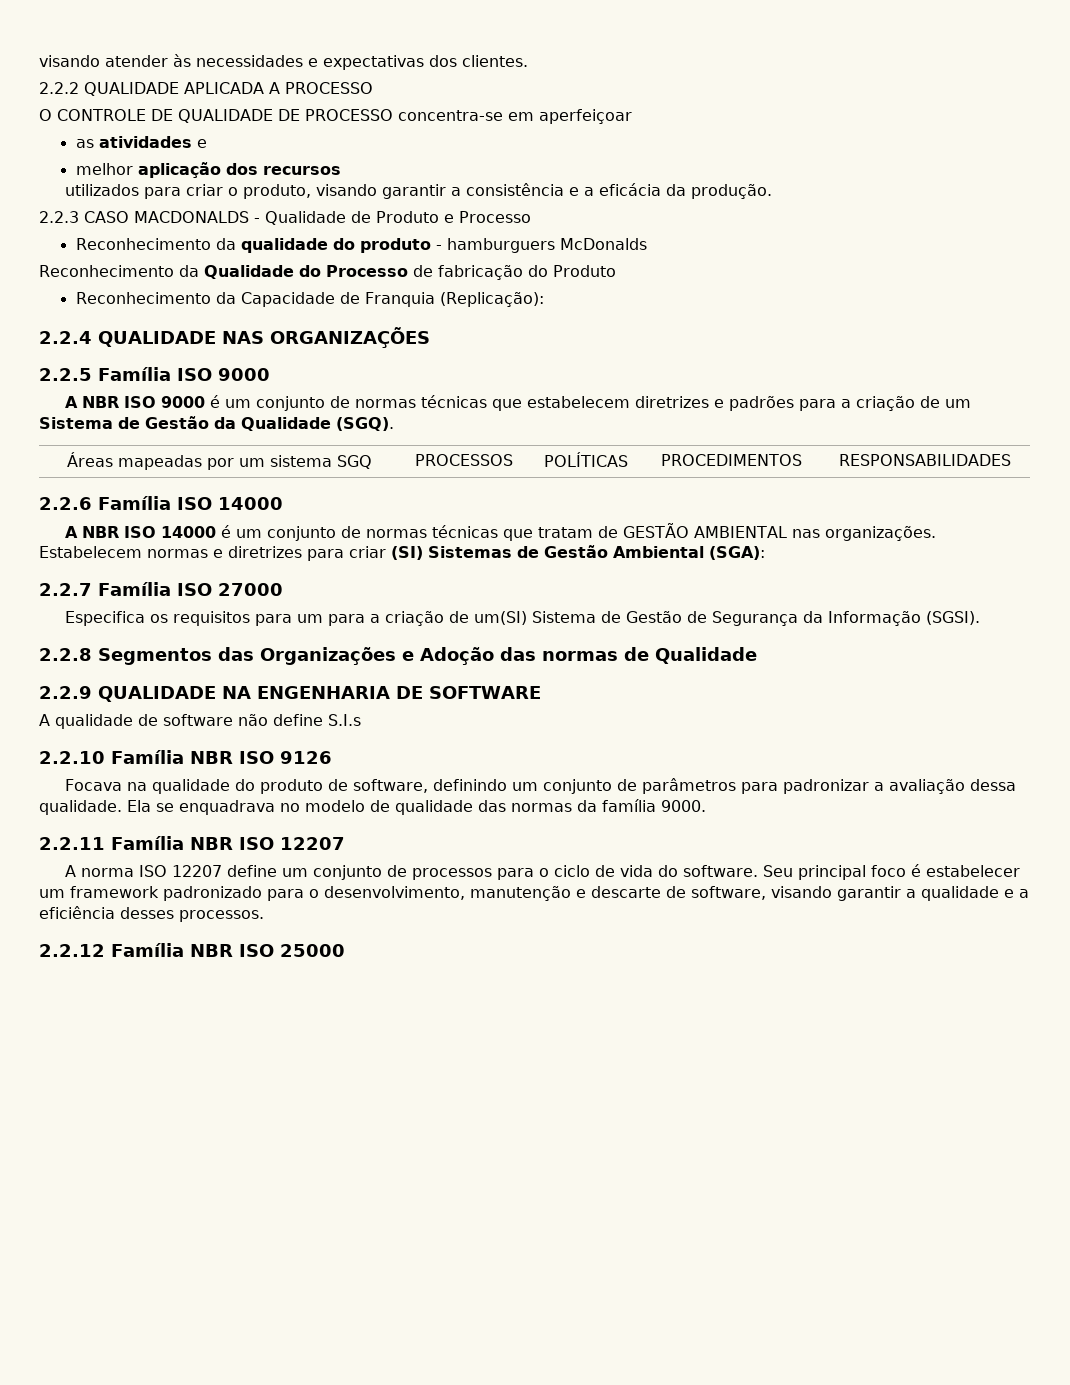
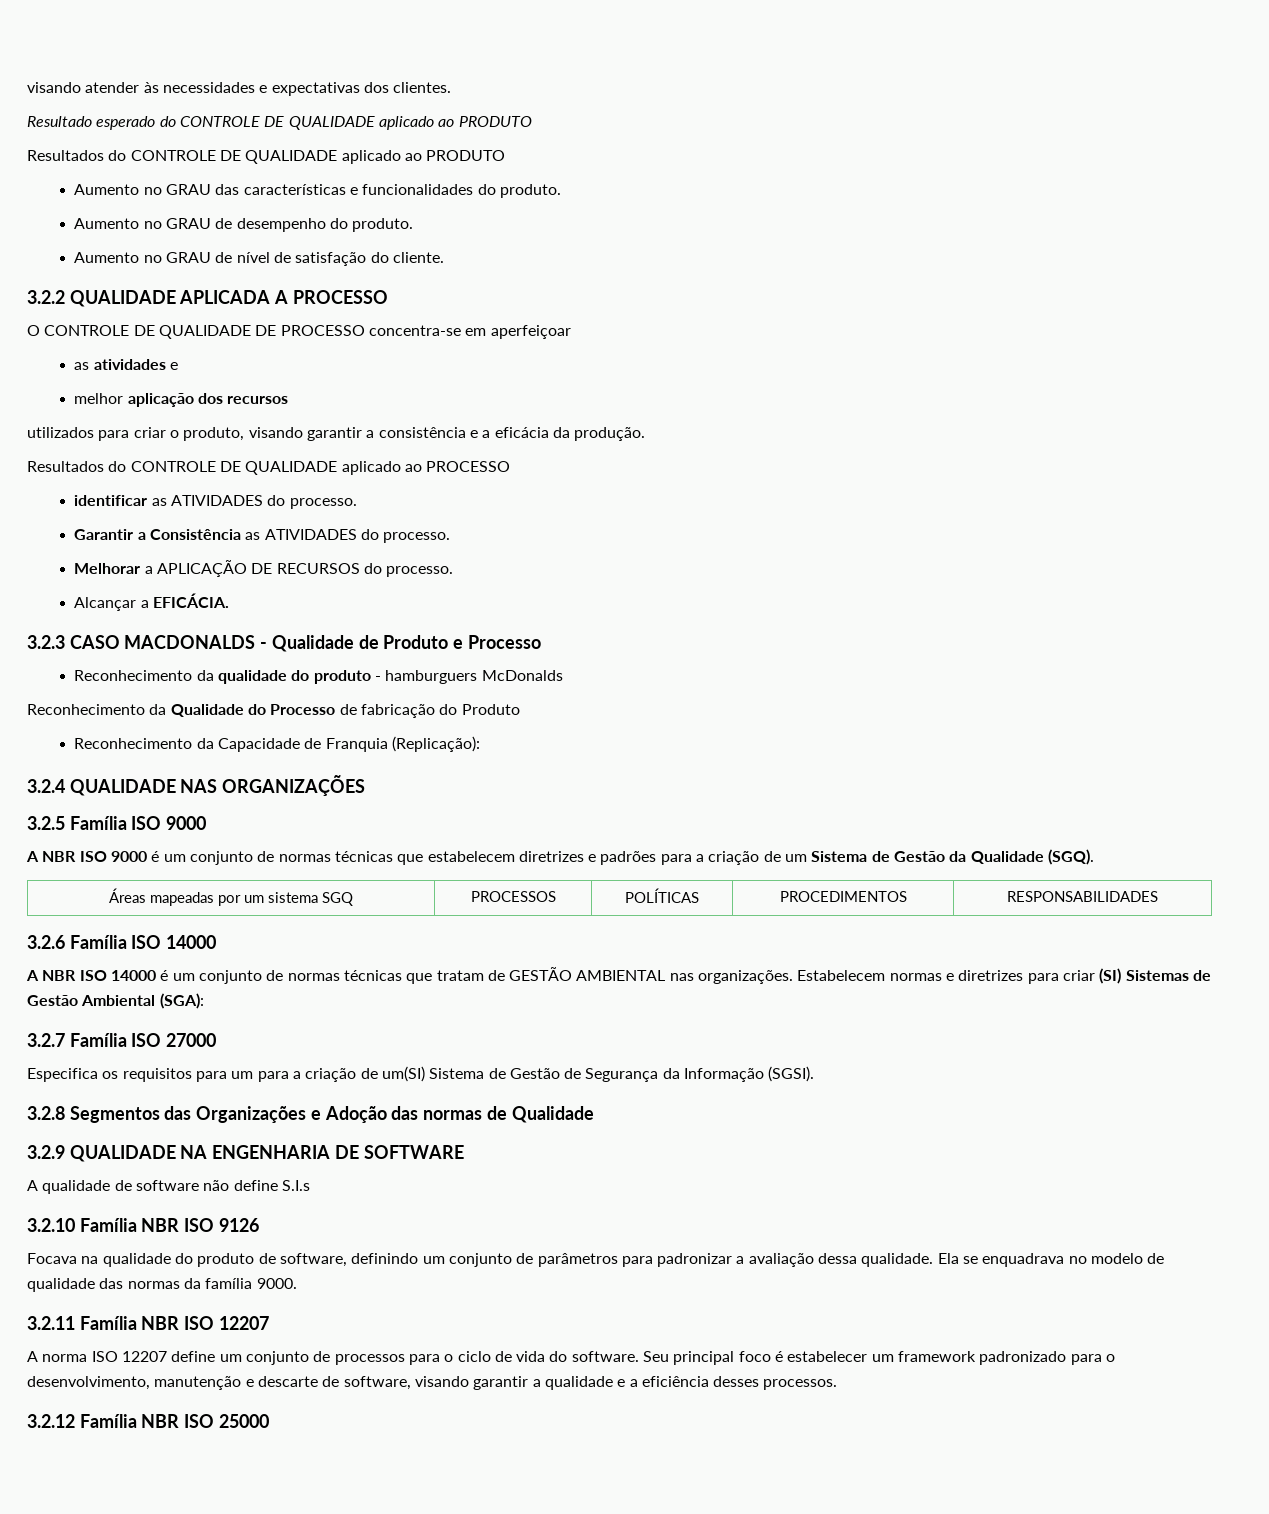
- 2.2.2 QUALIDADE APLICADA A PROCESSO
+ Resultado esperado do CONTROLE DE QUALIDADE aplicado ao PRODUTO
+ Resultados do CONTROLE DE QUALIDADE aplicado ao PRODUTO
+ Aumento no GRAU das características e funcionalidades do produto.
+ Aumento no GRAU de desempenho do produto.
+ Aumento no GRAU de nível de satisfação do cliente.
+ 3.2.2 QUALIDADE APLICADA A PROCESSO
- 2.2.3 CASO MACDONALDS - Qualidade de Produto e Processo
+ Resultados do CONTROLE DE QUALIDADE aplicado ao PROCESSO
+ identificar as ATIVIDADES do processo.
+ Garantir a Consistência as ATIVIDADES do processo.
+ Melhorar a APLICAÇÃO DE RECURSOS do processo.
+ Alcançar a EFICÁCIA.
+ 3.2.3 CASO MACDONALDS - Qualidade de Produto e Processo
- 2.2.4 QUALIDADE NAS ORGANIZAÇÕES
+ 3.2.4 QUALIDADE NAS ORGANIZAÇÕES
- 2.2.5 Família ISO 9000
+ 3.2.5 Família ISO 9000
- 2.2.6 Família ISO 14000
+ 3.2.6 Família ISO 14000
- 2.2.7 Família ISO 27000
+ 3.2.7 Família ISO 27000
- 2.2.8 Segmentos das Organizações e Adoção das normas de Qualidade
+ 3.2.8 Segmentos das Organizações e Adoção das normas de Qualidade
- 2.2.9 QUALIDADE NA ENGENHARIA DE SOFTWARE
+ 3.2.9 QUALIDADE NA ENGENHARIA DE SOFTWARE
- 2.2.10 Família NBR ISO 9126
+ 3.2.10 Família NBR ISO 9126
- 2.2.11 Família NBR ISO 12207
+ 3.2.11 Família NBR ISO 12207
- 2.2.12 Família NBR ISO 25000
+ 3.2.12 Família NBR ISO 25000

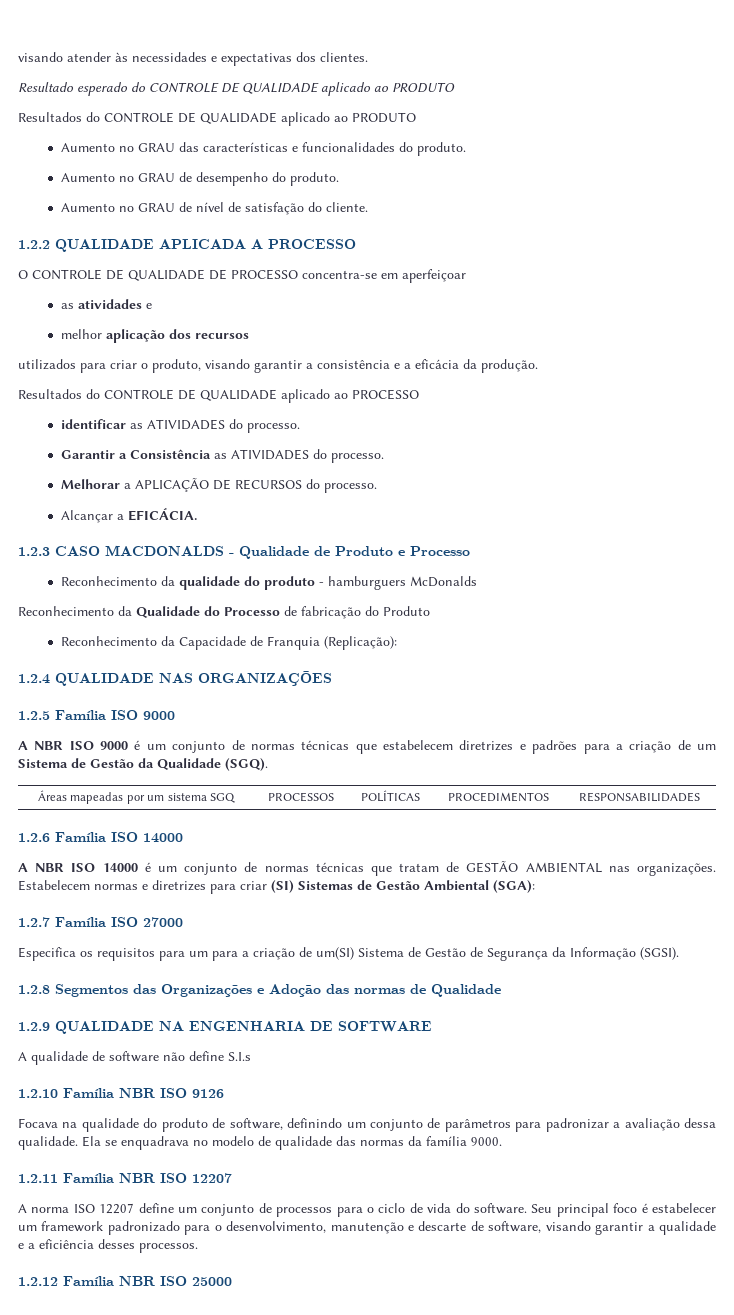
- 3.2.2 QUALIDADE APLICADA A PROCESSO
+ 1.2.2 QUALIDADE APLICADA A PROCESSO
- 3.2.3 CASO MACDONALDS - Qualidade de Produto e Processo
+ 1.2.3 CASO MACDONALDS - Qualidade de Produto e Processo
- 3.2.4 QUALIDADE NAS ORGANIZAÇÕES
+ 1.2.4 QUALIDADE NAS ORGANIZAÇÕES
- 3.2.5 Família ISO 9000
+ 1.2.5 Família ISO 9000
- 3.2.6 Família ISO 14000
+ 1.2.6 Família ISO 14000
- 3.2.7 Família ISO 27000
+ 1.2.7 Família ISO 27000
- 3.2.8 Segmentos das Organizações e Adoção das normas de Qualidade
+ 1.2.8 Segmentos das Organizações e Adoção das normas de Qualidade
- 3.2.9 QUALIDADE NA ENGENHARIA DE SOFTWARE
+ 1.2.9 QUALIDADE NA ENGENHARIA DE SOFTWARE
- 3.2.10 Família NBR ISO 9126
+ 1.2.10 Família NBR ISO 9126
- 3.2.11 Família NBR ISO 12207
+ 1.2.11 Família NBR ISO 12207
- 3.2.12 Família NBR ISO 25000
+ 1.2.12 Família NBR ISO 25000

